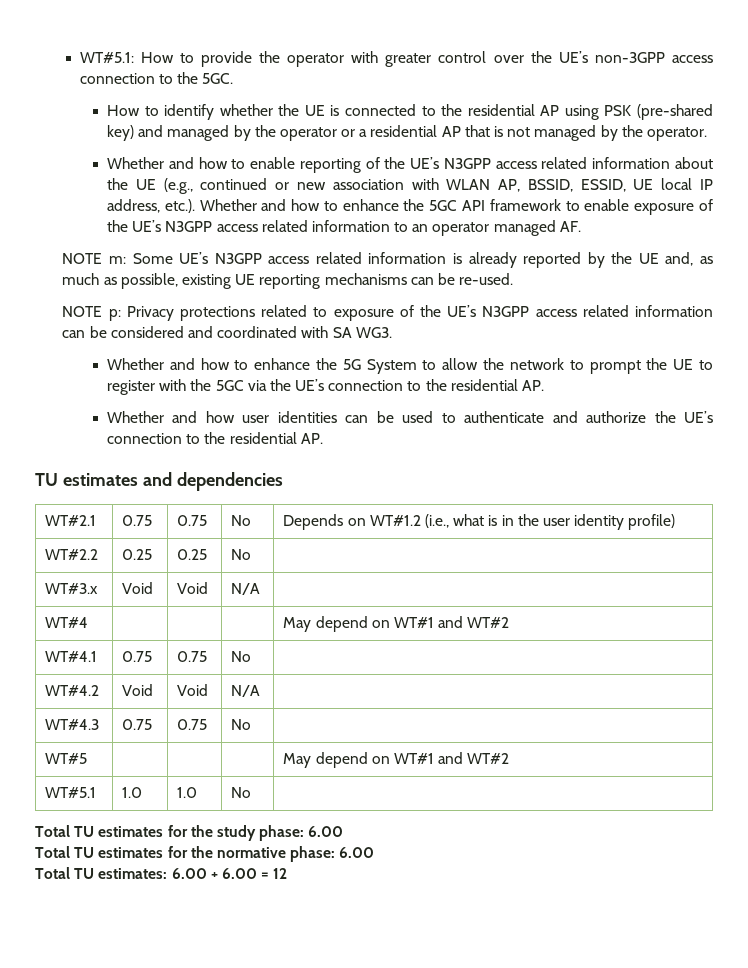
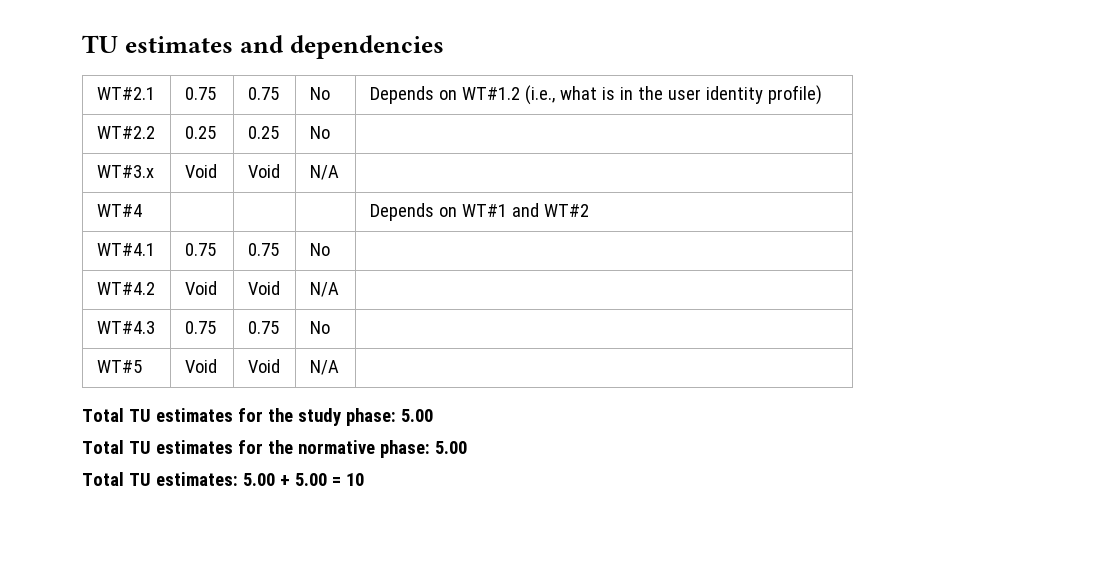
- WT#5.1: How to provide the operator with greater control over the UE’s non-3GPP access connection to the 5GC.
- How to identify whether the UE is connected to the residential AP using PSK (pre-shared key) and managed by the operator or a residential AP that is not managed by the operator.
- Whether and how to enable reporting of the UE’s N3GPP access related information about the UE (e.g., continued or new association with WLAN AP, BSSID, ESSID, UE local IP address, etc.). Whether and how to enhance the 5GC API framework to enable exposure of the UE’s N3GPP access related information to an operator managed AF.
- NOTE m: Some UE’s N3GPP access related information is already reported by the UE and, as much as possible, existing UE reporting mechanisms can be re-used.
- NOTE p: Privacy protections related to exposure of the UE’s N3GPP access related information can be considered and coordinated with SA WG3.
- Whether and how to enhance the 5G System to allow the network to prompt the UE to register with the 5GC via the UE’s connection to the residential AP.
- Whether and how user identities can be used to authenticate and authorize the UE’s connection to the residential AP.
- WT#4 | | | | May depend on WT#1 and WT#2
+ WT#4 | | | | Depends on WT#1 and WT#2
- WT#5 | | | | May depend on WT#1 and WT#2
- WT#5.1 | 1.0 | 1.0 | No |
+ WT#5 | Void | Void | N/A |
- Total TU estimates for the study phase: 6.00
+ Total TU estimates for the study phase: 5.00
- Total TU estimates for the normative phase: 6.00
+ Total TU estimates for the normative phase: 5.00
- Total TU estimates: 6.00 + 6.00 = 12
+ Total TU estimates: 5.00 + 5.00 = 10

